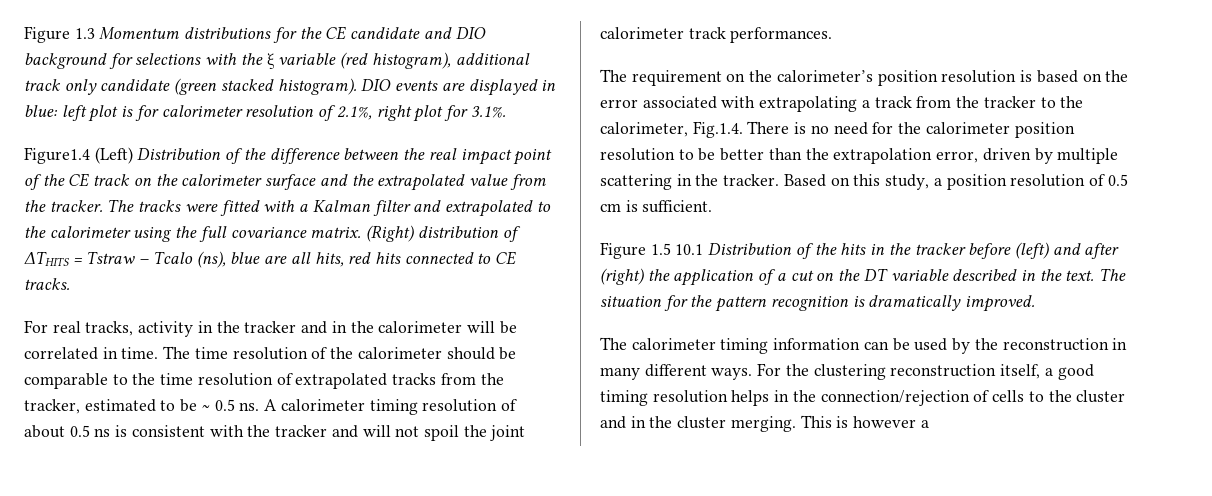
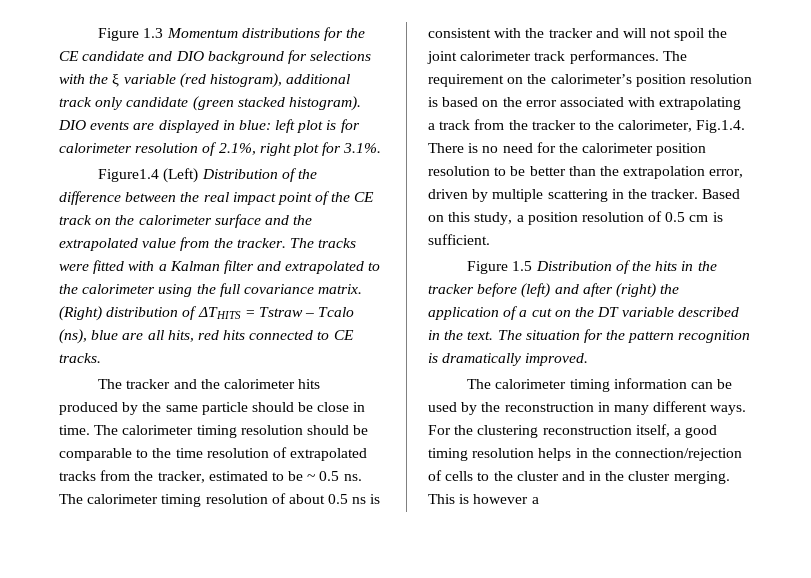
- For real tracks, activity in the tracker and in the calorimeter will be correlated in time. The time resolution of the calorimeter should be comparable to the time resolution of extrapolated tracks from the tracker, estimated to be ~ 0.5 ns.
+ The tracker and the calorimeter hits produced by the same particle should be close in time. The calorimeter timing resolution should be comparable to the time resolution of extrapolated tracks from the tracker, estimated to be ~ 0.5 ns.
- A calorimeter timing resolution of about 0.5 ns is consistent with the tracker and will not spoil the joint calorimeter track performances.
- The requirement on the calorimeter’s position resolution is based on the error associated with extrapolating a track from the tracker to the calorimeter, Fig.1.4. There is no need for the calorimeter position resolution to be better than the extrapolation error, driven by multiple scattering in the tracker.
+ The calorimeter timing resolution of about 0.5 ns is consistent with the tracker and will not spoil the joint calorimeter track performances. The requirement on the calorimeter’s position resolution is based on the error associated with extrapolating a track from the tracker to the calorimeter, Fig.1.4. There is no need for the calorimeter position resolution to be better than the extrapolation error, driven by multiple scattering in the tracker.
- Figure 1.5 10.1 Distribution of the hits in the tracker before (left) and after (right) the application of a cut on the DT variable described in the text.
+ Figure 1.5 Distribution of the hits in the tracker before (left) and after (right) the application of a cut on the DT variable described in the text.

